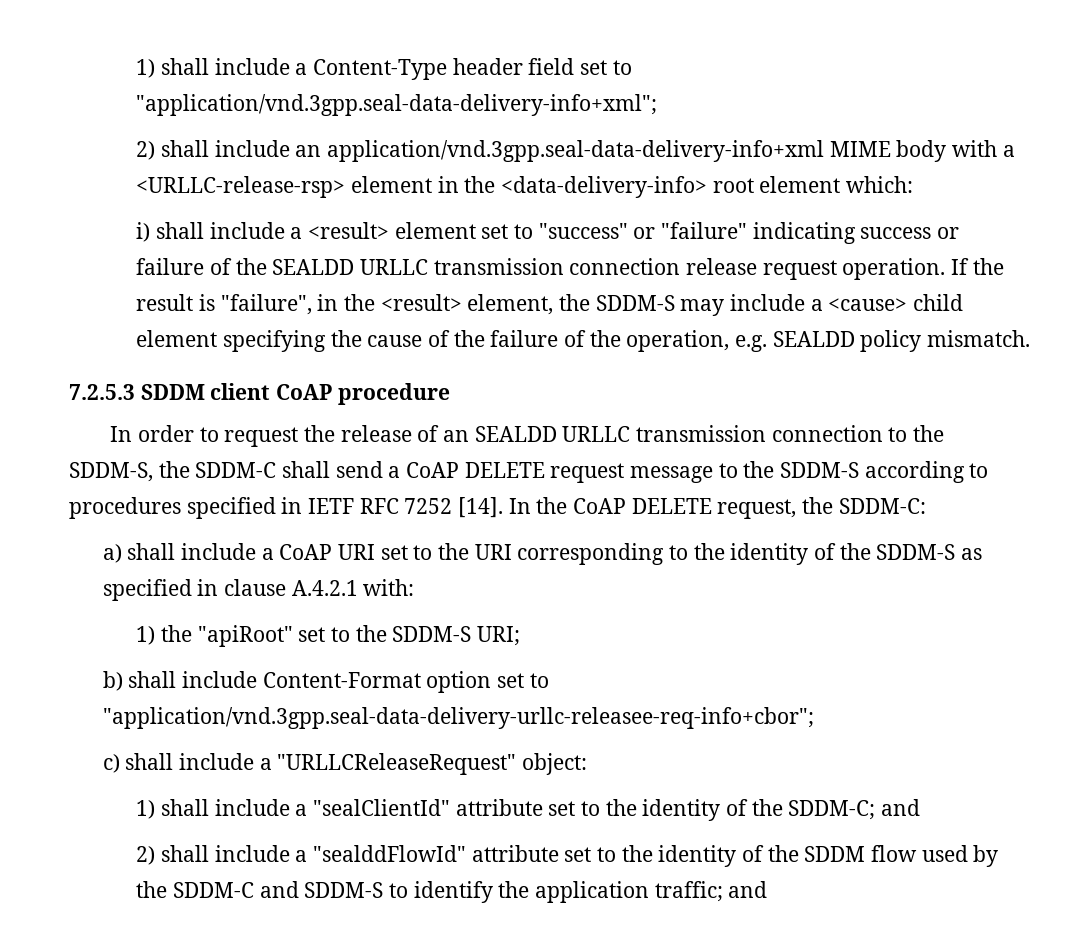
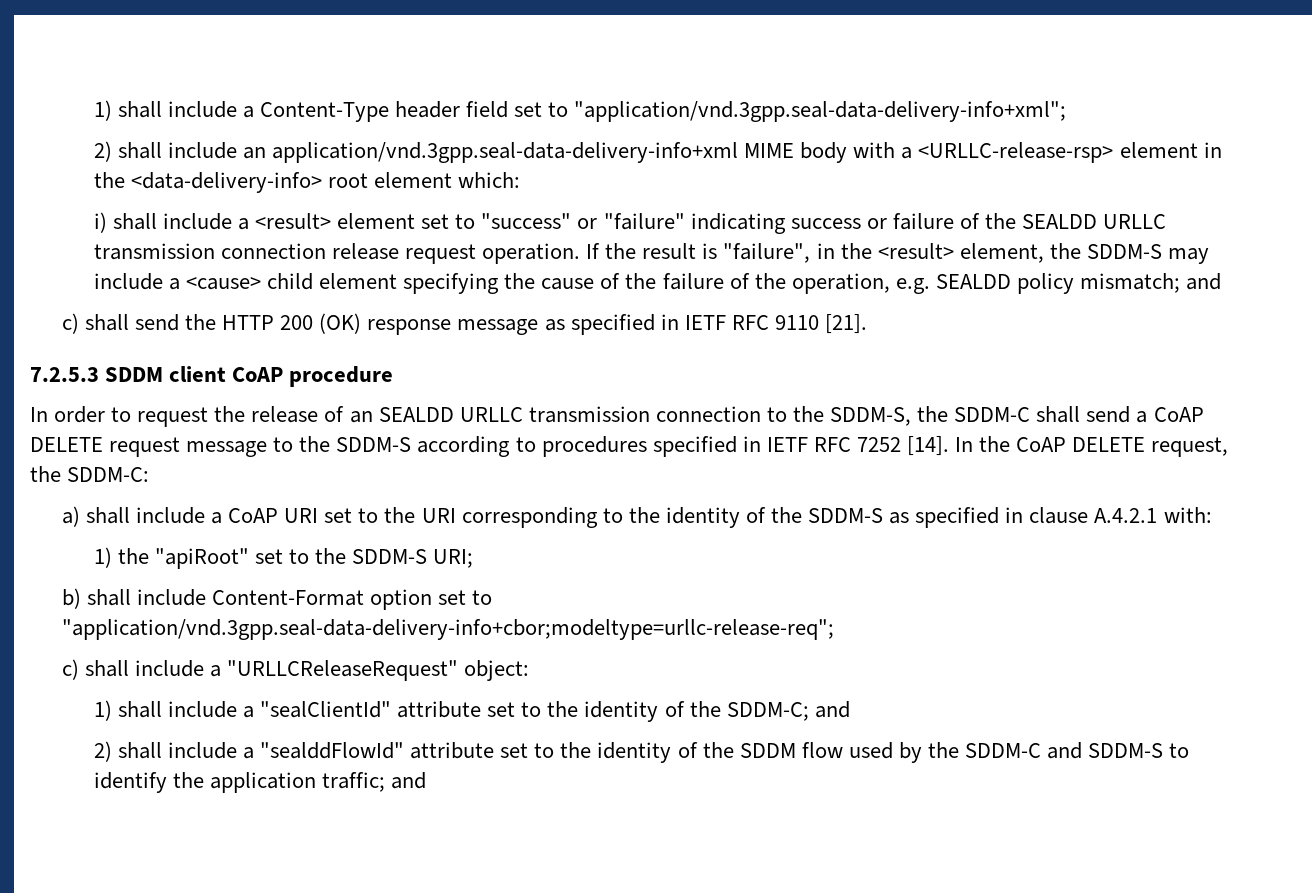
- If the result is "failure", in the <result> element, the SDDM-S may include a <cause> child element specifying the cause of the failure of the operation, e.g. SEALDD policy mismatch.
+ If the result is "failure", in the <result> element, the SDDM-S may include a <cause> child element specifying the cause of the failure of the operation, e.g. SEALDD policy mismatch; and
+ c) shall send the HTTP 200 (OK) response message as specified in IETF RFC 9110 [21].
- b) shall include Content-Format option set to "application/vnd.3gpp.seal-data-delivery-urllc-releasee-req-info+cbor";
+ b) shall include Content-Format option set to "application/vnd.3gpp.seal-data-delivery-info+cbor;modeltype=urllc-release-req";

